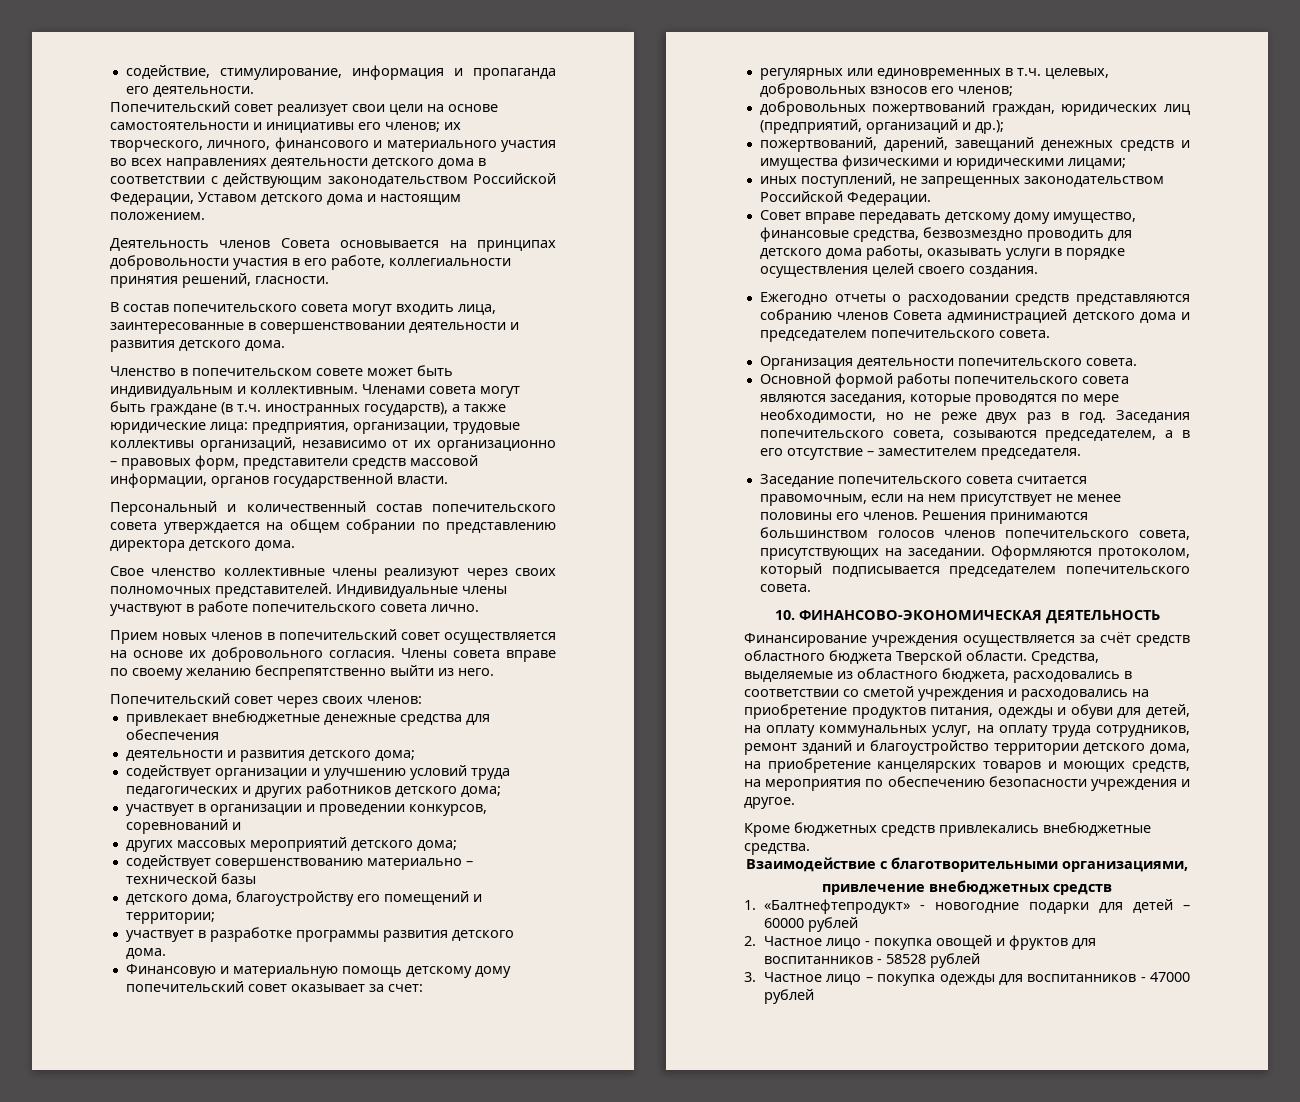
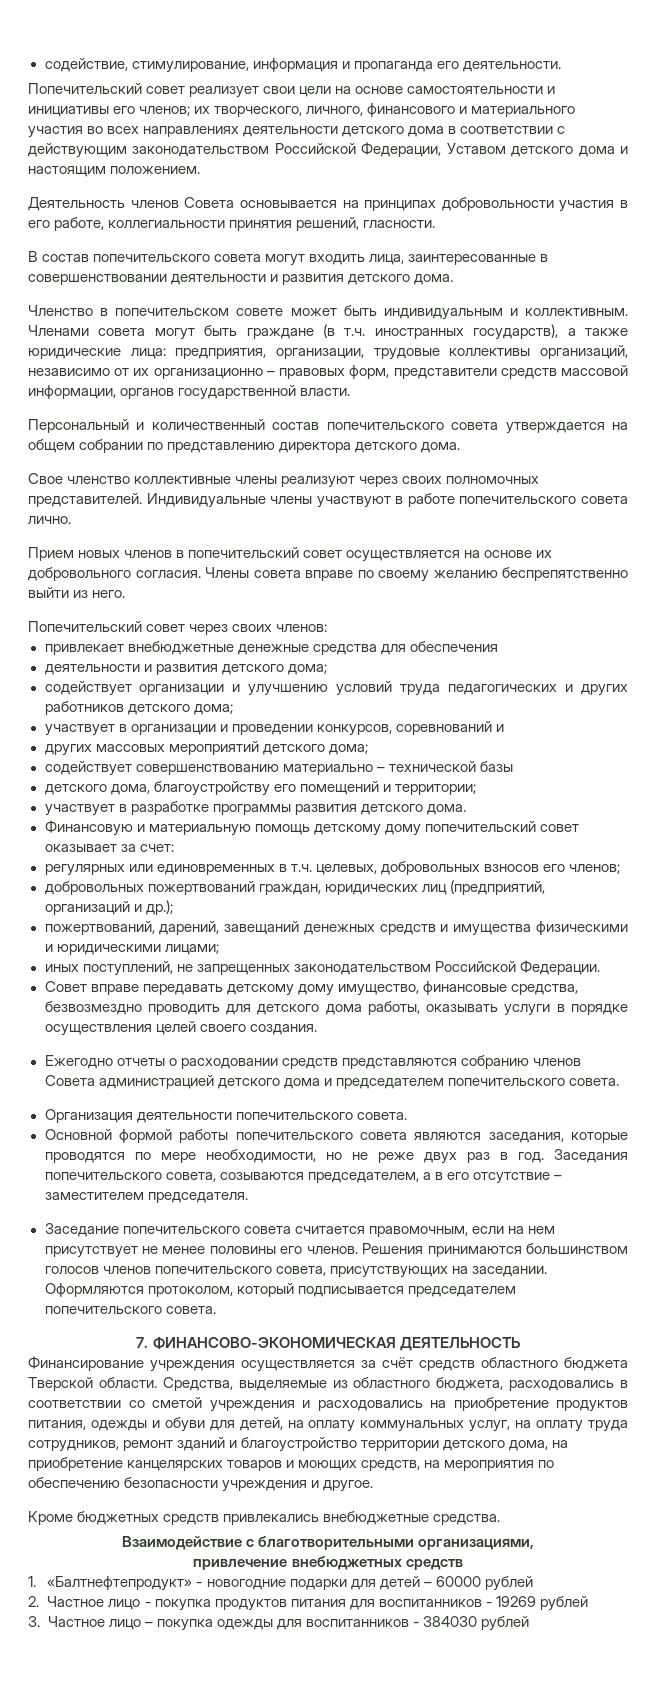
- 10. ФИНАНСОВО-ЭКОНОМИЧЕСКАЯ ДЕЯТЕЛЬНОСТЬ
+ 7. ФИНАНСОВО-ЭКОНОМИЧЕСКАЯ ДЕЯТЕЛЬНОСТЬ
- 2. Частное лицо - покупка овощей и фруктов для воспитанников - 58528 рублей
+ 2. Частное лицо - покупка продуктов питания для воспитанников - 19269 рублей
- 3. Частное лицо – покупка одежды для воспитанников - 47000 рублей
+ 3. Частное лицо – покупка одежды для воспитанников - 384030 рублей

